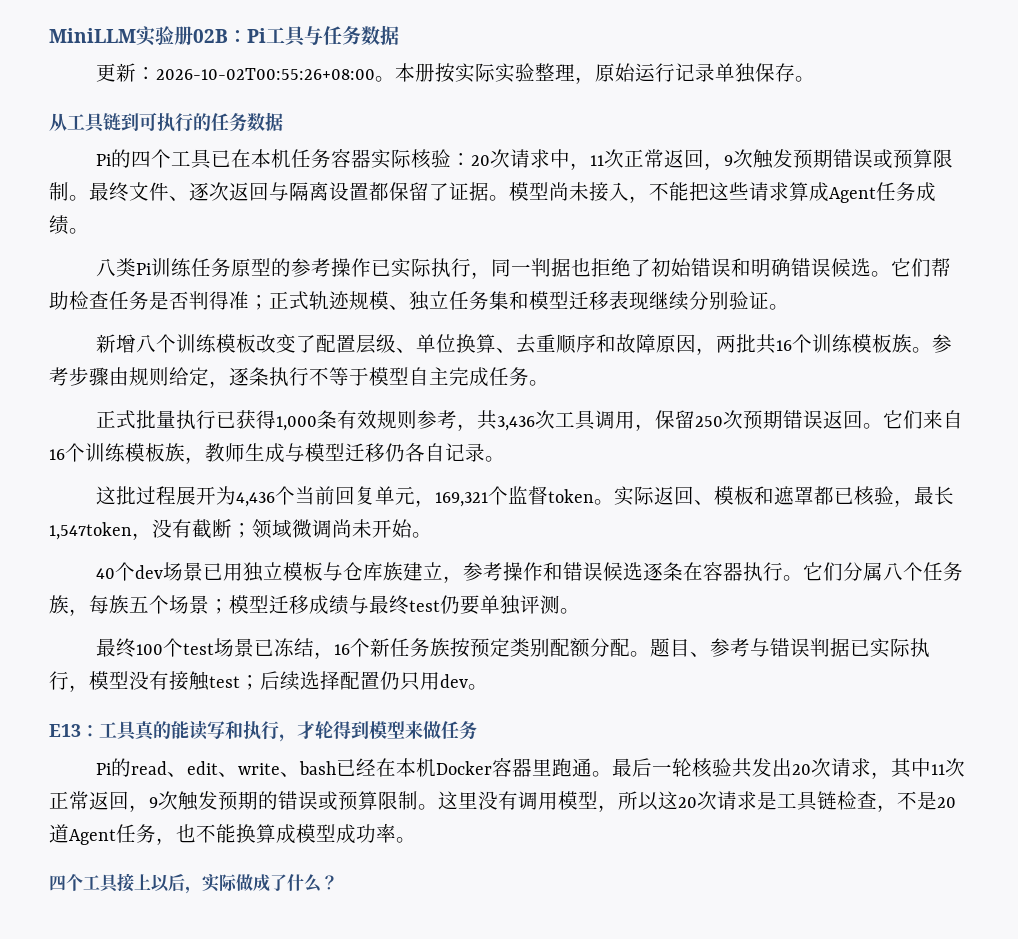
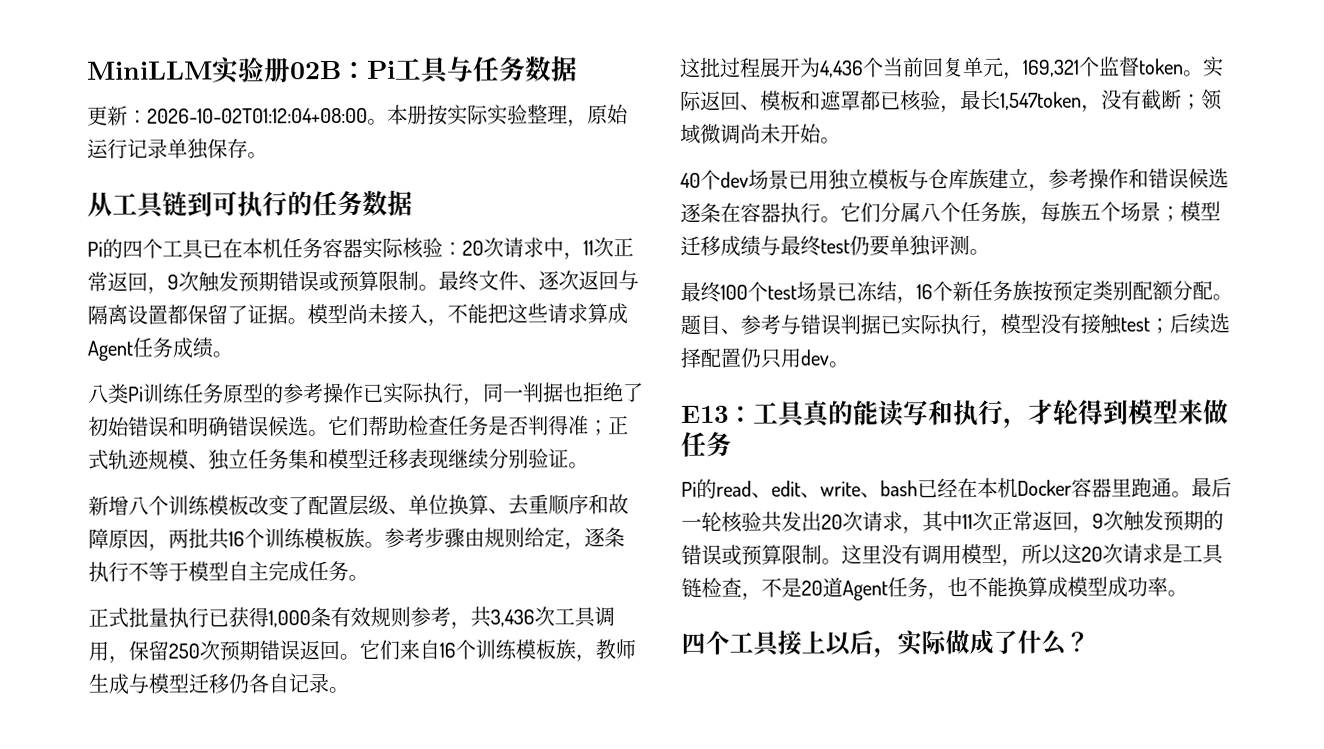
- 更新：2026-10-02T00:55:26+08:00。
+ 更新：2026-10-02T01:12:04+08:00。

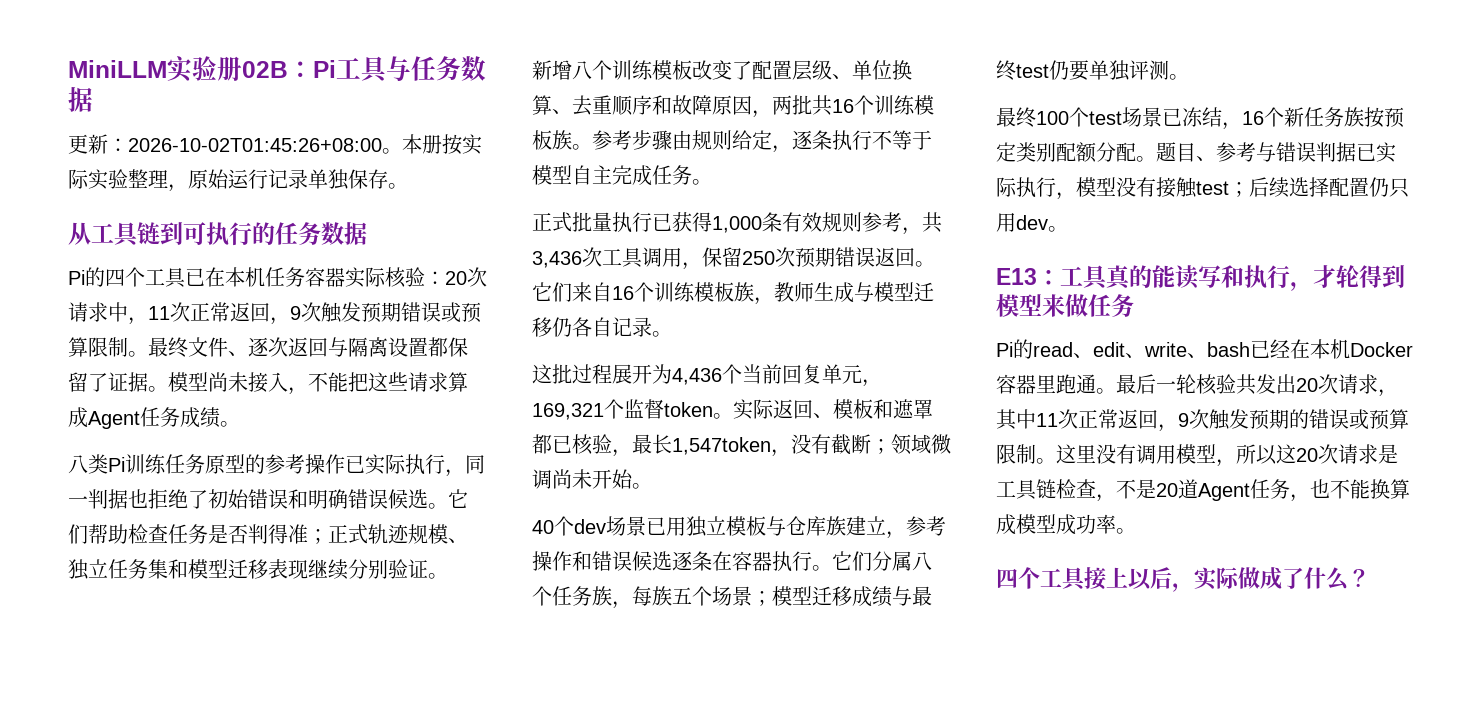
- 更新：2026-10-02T01:12:04+08:00。
+ 更新：2026-10-02T01:45:26+08:00。

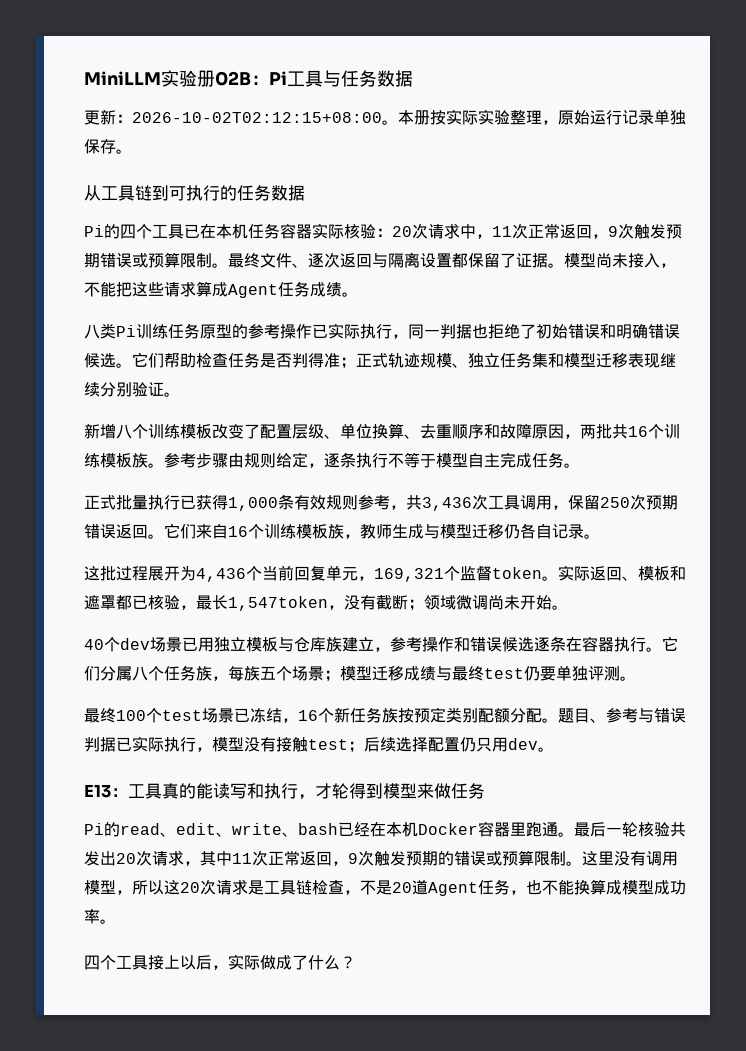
- 更新：2026-10-02T01:45:26+08:00。
+ 更新：2026-10-02T02:12:15+08:00。

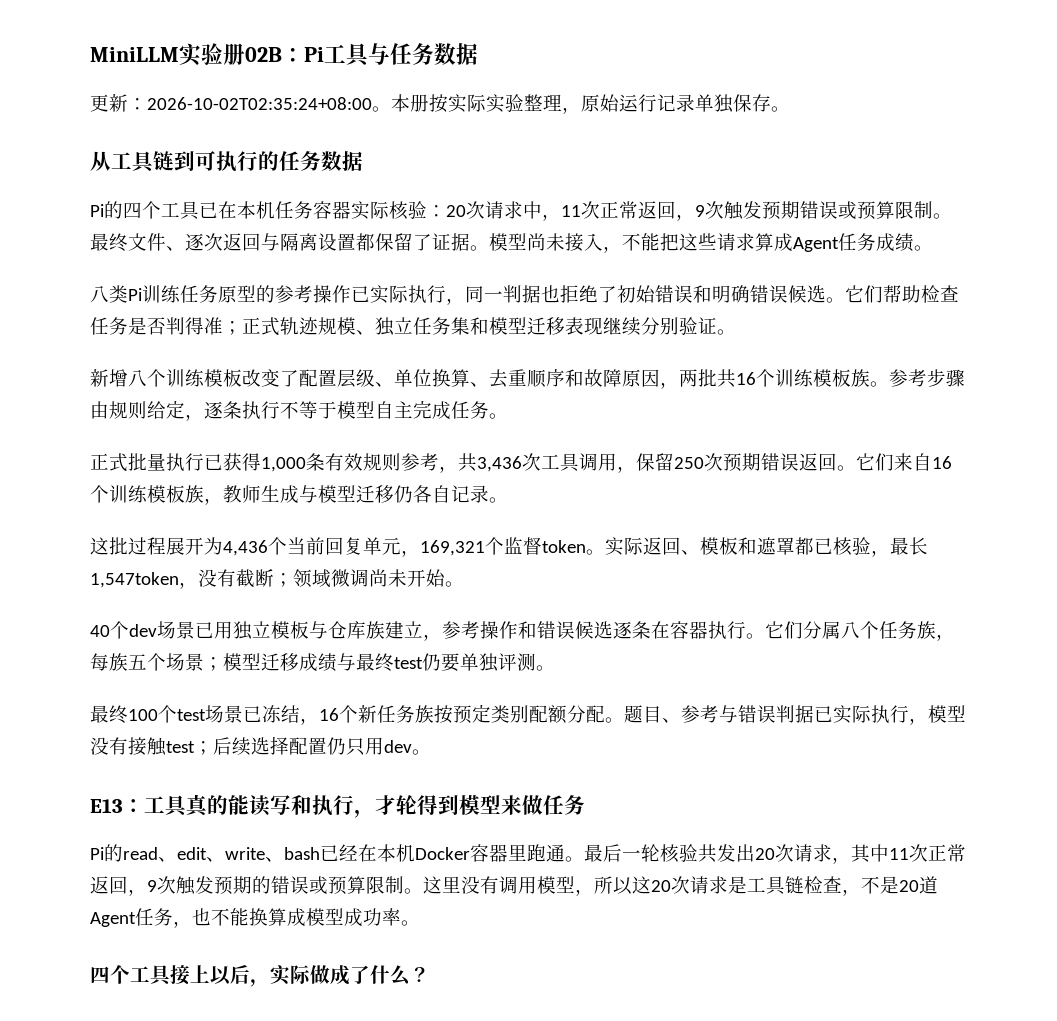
- 更新：2026-10-02T02:12:15+08:00。
+ 更新：2026-10-02T02:35:24+08:00。

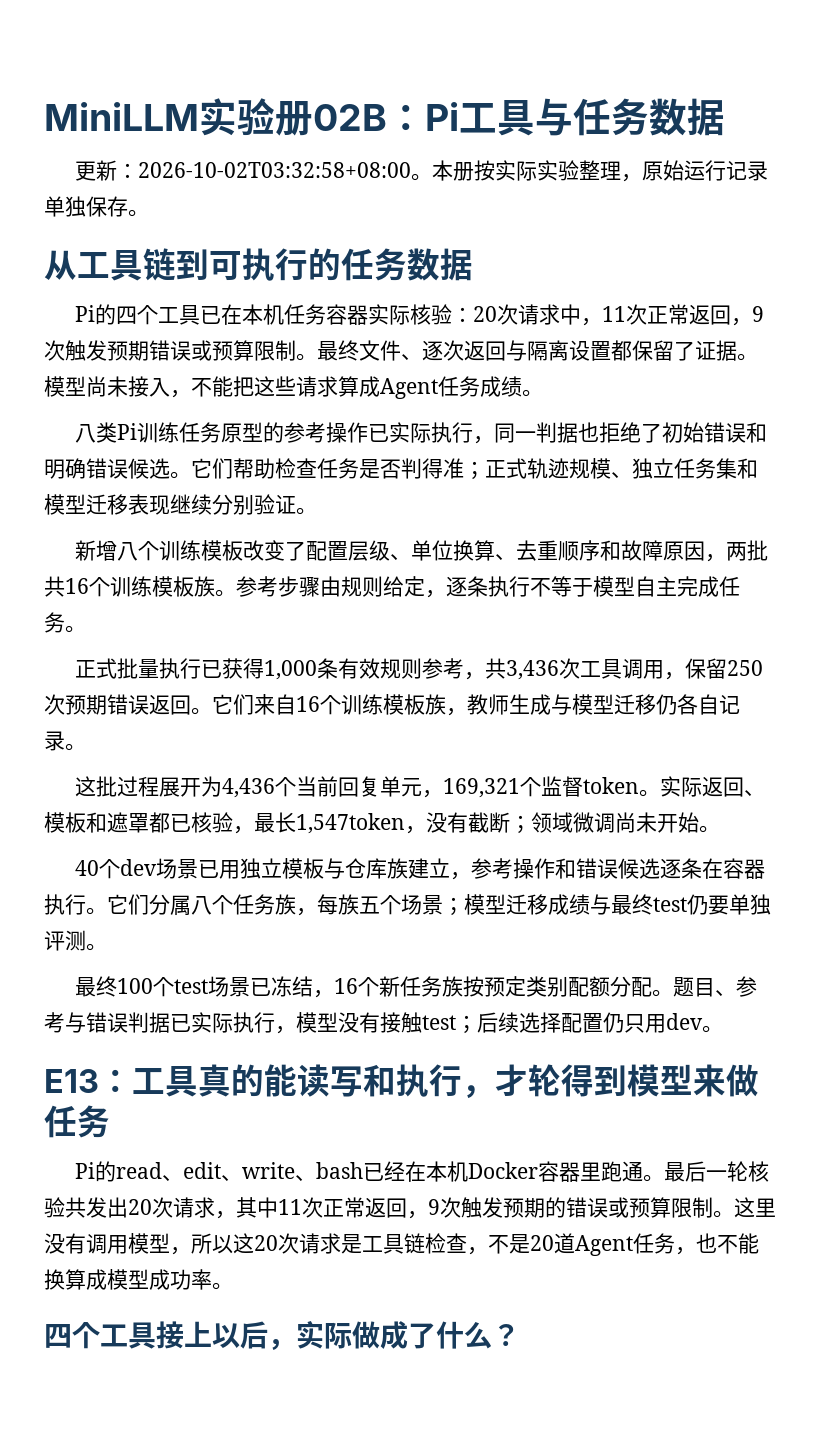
- 更新：2026-10-02T02:35:24+08:00。
+ 更新：2026-10-02T03:32:58+08:00。

